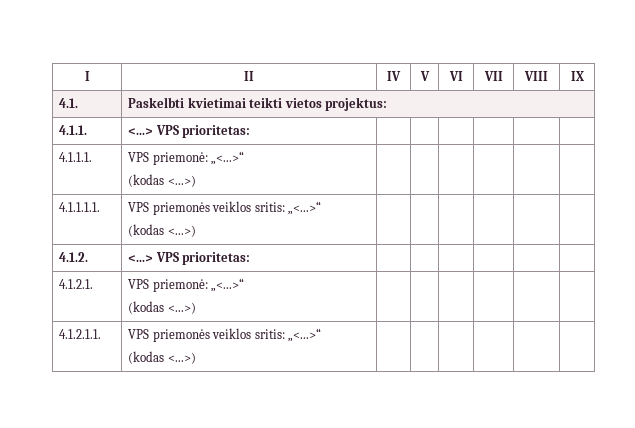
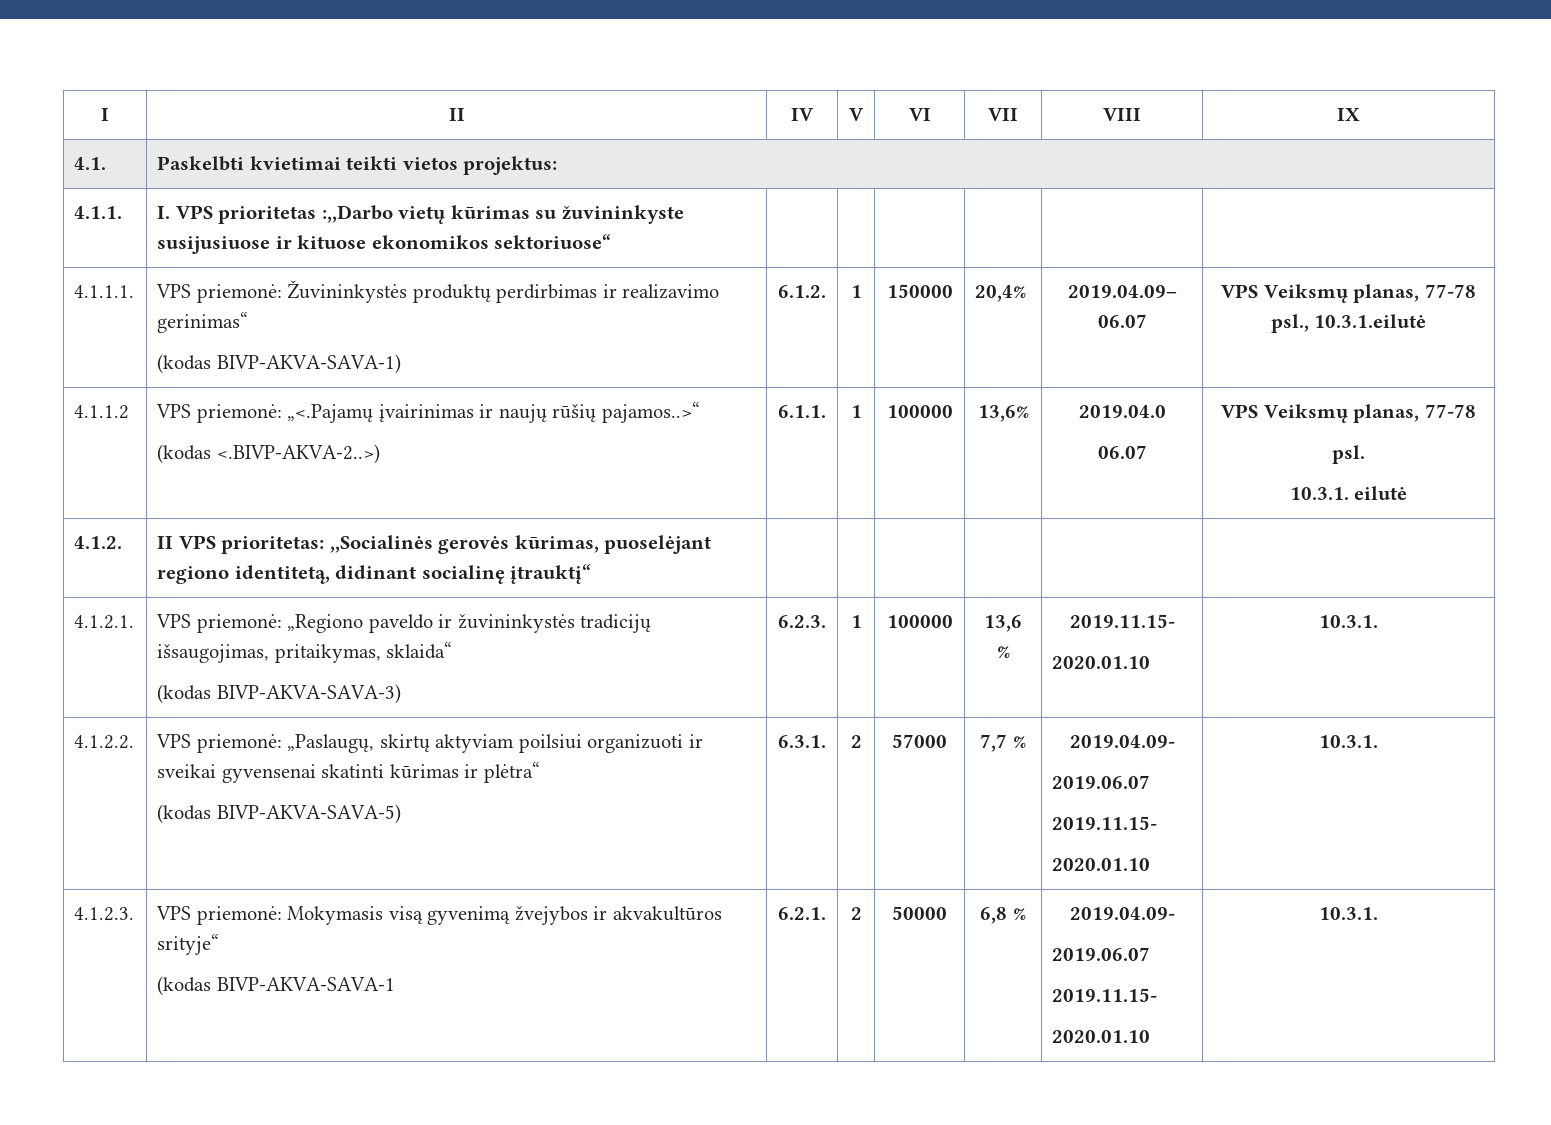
- 4.1.1. | <...> VPS prioritetas: | | | | | |
- 4.1.1.1. | VPS priemonė: „<...>“
- (kodas <...>) | | | | | |
- 4.1.1.1.1. | VPS priemonės veiklos sritis: „<...>“
- (kodas <...>) | | | | | |
+ 4.1.1. | I. VPS prioritetas :,,Darbo vietų kūrimas su žuvininkyste susijusiuose ir kituose ekonomikos sektoriuose“ | | | | | |
+ 4.1.1.1. | VPS priemonė: Žuvininkystės produktų perdirbimas ir realizavimo gerinimas“
+ (kodas BIVP-AKVA-SAVA-1) | 6.1.2. | 1 | 150000 | 20,4% | 2019.04.09– 06.07 | VPS Veiksmų planas, 77-78 psl., 10.3.1.eilutė
+ 4.1.1.2 | VPS priemonė: „<.Pajamų įvairinimas ir naujų rūšių pajamos..>“
+ (kodas <.BIVP-AKVA-2..>) | 6.1.1. | 1 | 100000 | 13,6% | 2019.04.0
+ 06.07 | VPS Veiksmų planas, 77-78
+ psl.
+ 10.3.1. eilutė
- 4.1.2. | <...> VPS prioritetas: | | | | | |
- 4.1.2.1. | VPS priemonė: „<...>“
- (kodas <...>) | | | | | |
- 4.1.2.1.1. | VPS priemonės veiklos sritis: „<...>“
- (kodas <...>) | | | | | |
+ 4.1.2. | II VPS prioritetas: ,,Socialinės gerovės kūrimas, puoselėjant regiono identitetą, didinant socialinę įtrauktį“ | | | | | |
+ 4.1.2.1. | VPS priemonė: „Regiono paveldo ir žuvininkystės tradicijų išsaugojimas, pritaikymas, sklaida“
+ (kodas BIVP-AKVA-SAVA-3) | 6.2.3. | 1 | 100000 | 13,6 % | 2019.11.15-
+ 2020.01.10 | 10.3.1.
+ 4.1.2.2. | VPS priemonė: „Paslaugų, skirtų aktyviam poilsiui organizuoti ir sveikai gyvensenai skatinti kūrimas ir plėtra“
+ (kodas BIVP-AKVA-SAVA-5) | 6.3.1. | 2 | 57000 | 7,7 % | 2019.04.09-
+ 2019.06.07
+ 2019.11.15-
+ 2020.01.10 | 10.3.1.
+ 4.1.2.3. | VPS priemonė: Mokymasis visą gyvenimą žvejybos ir akvakultūros srityje“
+ (kodas BIVP-AKVA-SAVA-1 | 6.2.1. | 2 | 50000 | 6,8 % | 2019.04.09-
+ 2019.06.07
+ 2019.11.15-
+ 2020.01.10 | 10.3.1.

